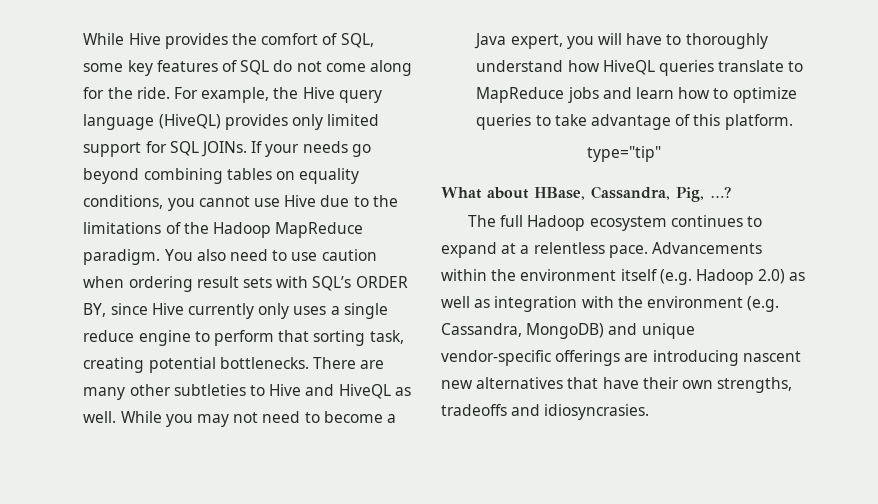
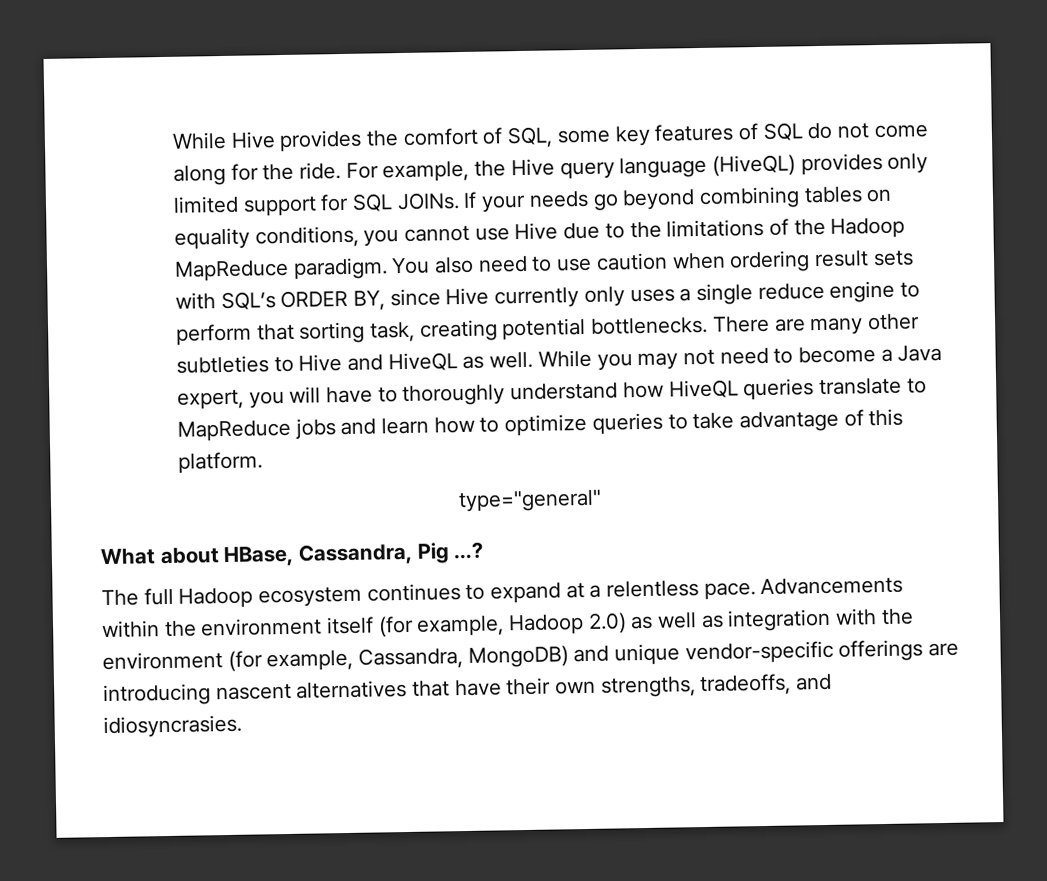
- type="tip"
+ type="general"
- What about HBase, Cassandra, Pig, …?
+ What about HBase, Cassandra, Pig …?
- Advancements within the environment itself (e.g. Hadoop 2.0) as well as integration with the environment (e.g. Cassandra, MongoDB) and unique vendor-specific offerings are introducing nascent new alternatives that have their own strengths, tradeoffs and idiosyncrasies.
+ Advancements within the environment itself (for example, Hadoop 2.0) as well as integration with the environment (for example, Cassandra, MongoDB) and unique vendor-specific offerings are introducing nascent alternatives that have their own strengths, tradeoffs, and idiosyncrasies.

